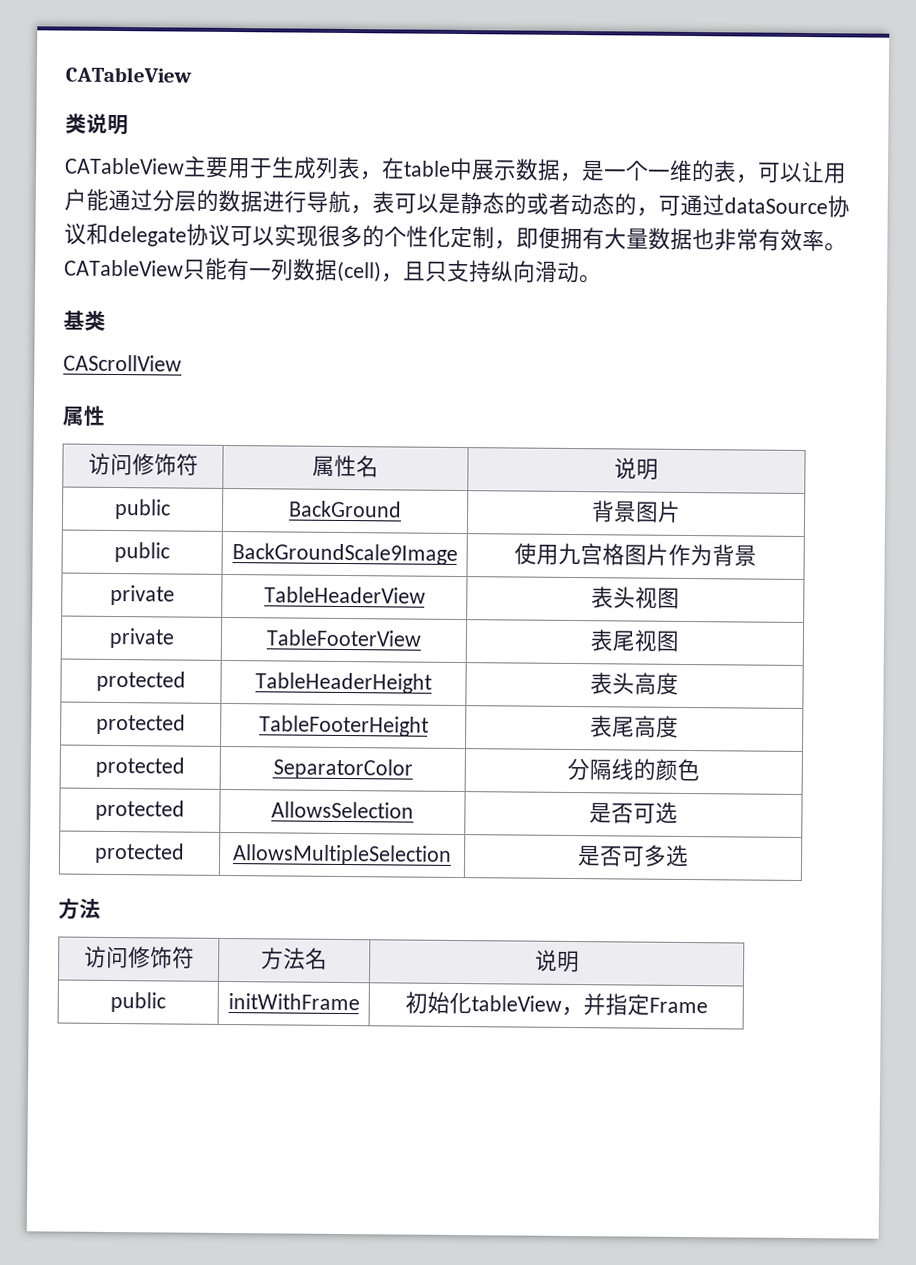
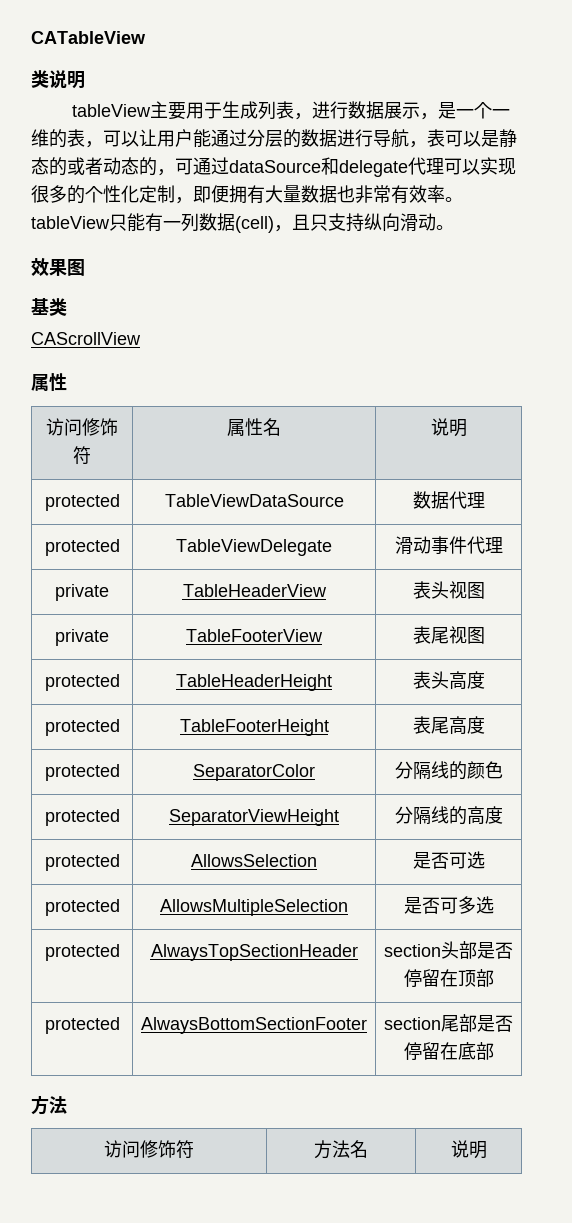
- CATableView主要用于生成列表，在table中展示数据，是一个一维的表，可以让用户能通过分层的数据进行导航，表可以是静态的或者动态的，可通过dataSource协议和delegate协议可以实现很多的个性化定制，即便拥有大量数据也非常有效率。CATableView只能有一列数据(cell)，且只支持纵向滑动。
+ tableView主要用于生成列表，进行数据展示，是一个一维的表，可以让用户能通过分层的数据进行导航，表可以是静态的或者动态的，可通过dataSource和delegate代理可以实现很多的个性化定制，即便拥有大量数据也非常有效率。tableView只能有一列数据(cell)，且只支持纵向滑动。
+ 效果图
- public | BackGround | 背景图片
- public | BackGroundScale9Image | 使用九宫格图片作为背景
+ protected | TableViewDataSource | 数据代理
+ protected | TableViewDelegate | 滑动事件代理
+ protected | SeparatorViewHeight | 分隔线的高度
+ protected | AlwaysTopSectionHeader | section头部是否停留在顶部
+ protected | AlwaysBottomSectionFooter | section尾部是否停留在底部
- public | initWithFrame | 初始化tableView，并指定Frame

